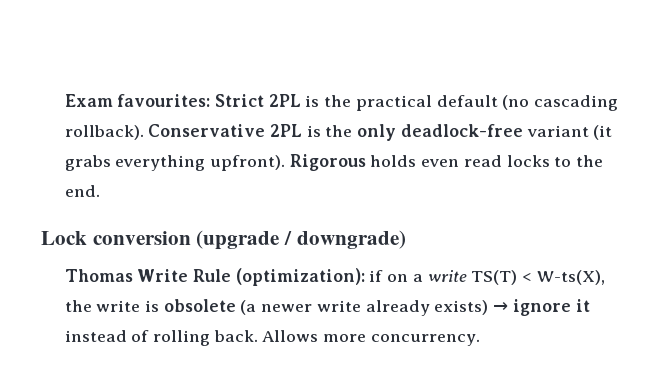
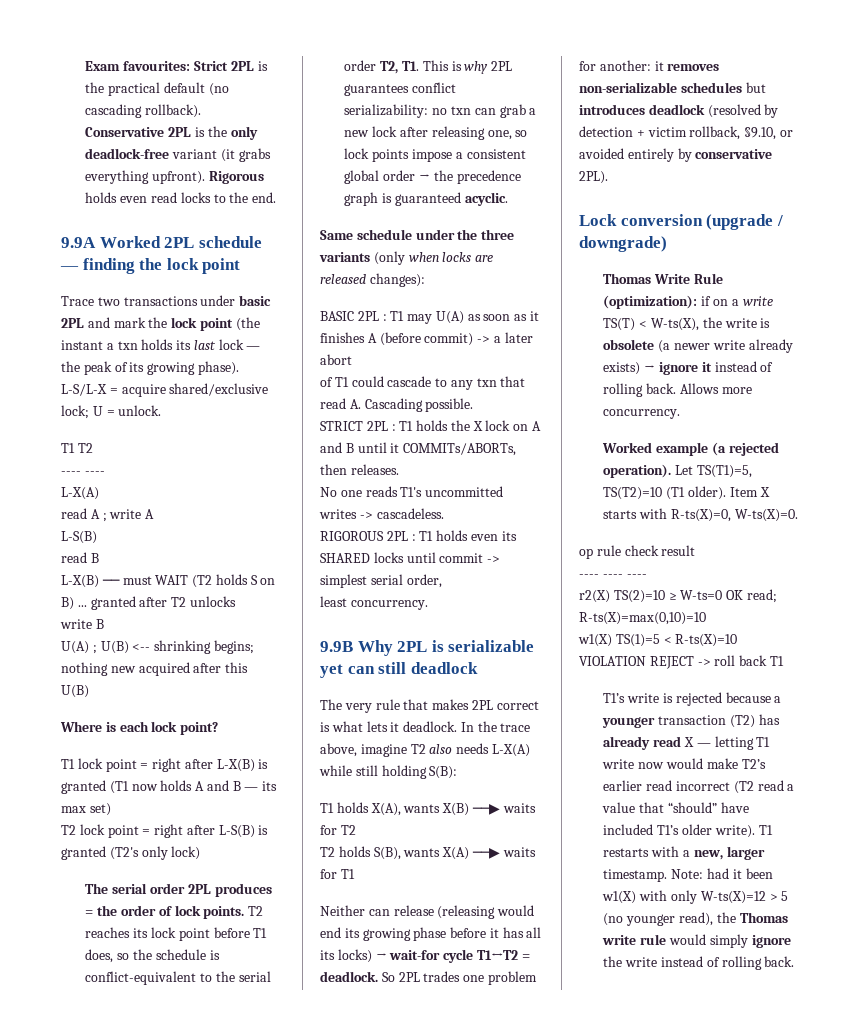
+ 9.9A Worked 2PL schedule — finding the lock point
+ Trace two transactions under basic 2PL and mark the lock point (the instant a txn holds its last lock — the peak of its growing phase). L-S/L-X = acquire shared/exclusive lock; U = unlock.
+ T1 T2
+ ---- ----
+ L-X(A)
+ read A ; write A
+ L-S(B)
+ read B
+ L-X(B) ── must WAIT (T2 holds S on B) ... granted after T2 unlocks
+ write B
+ U(A) ; U(B) <-- shrinking begins; nothing new acquired after this
+ U(B)
+ Where is each lock point?
+ T1 lock point = right after L-X(B) is granted (T1 now holds A and B — its max set)
+ T2 lock point = right after L-S(B) is granted (T2's only lock)
+ The serial order 2PL produces = the order of lock points. T2 reaches its lock point before T1 does, so the schedule is conflict-equivalent to the serial order T2, T1. This is why 2PL guarantees conflict serializability: no txn can grab a new lock after releasing one, so lock points impose a consistent global order → the precedence graph is guaranteed acyclic.
+ Same schedule under the three variants (only when locks are released changes):
+ BASIC 2PL : T1 may U(A) as soon as it finishes A (before commit) -> a later abort
+ of T1 could cascade to any txn that read A. Cascading possible.
+ STRICT 2PL : T1 holds the X lock on A and B until it COMMITs/ABORTs, then releases.
+ No one reads T1's uncommitted writes -> cascadeless.
+ RIGOROUS 2PL : T1 holds even its SHARED locks until commit -> simplest serial order,
+ least concurrency.
+ 9.9B Why 2PL is serializable yet can still deadlock
+ The very rule that makes 2PL correct is what lets it deadlock. In the trace above, imagine T2 also needs L-X(A) while still holding S(B):
+ T1 holds X(A), wants X(B) ──▶ waits for T2
+ T2 holds S(B), wants X(A) ──▶ waits for T1
+ Neither can release (releasing would end its growing phase before it has all its locks) → wait-for cycle T1↔T2 = deadlock. So 2PL trades one problem for another: it removes non-serializable schedules but introduces deadlock (resolved by detection + victim rollback, §9.10, or avoided entirely by conservative 2PL).
+ Worked example (a rejected operation). Let TS(T1)=5, TS(T2)=10 (T1 older). Item X starts with R-ts(X)=0, W-ts(X)=0.
+ op rule check result
+ ---- ---- ----
+ r2(X) TS(2)=10 ≥ W-ts=0 OK read; R-ts(X)=max(0,10)=10
+ w1(X) TS(1)=5 < R-ts(X)=10 VIOLATION REJECT -> roll back T1
+ T1’s write is rejected because a younger transaction (T2) has already read X — letting T1 write now would make T2’s earlier read incorrect (T2 read a value that “should” have included T1’s older write). T1 restarts with a new, larger timestamp. Note: had it been w1(X) with only W-ts(X)=12 > 5 (no younger read), the Thomas write rule would simply ignore the write instead of rolling back.

